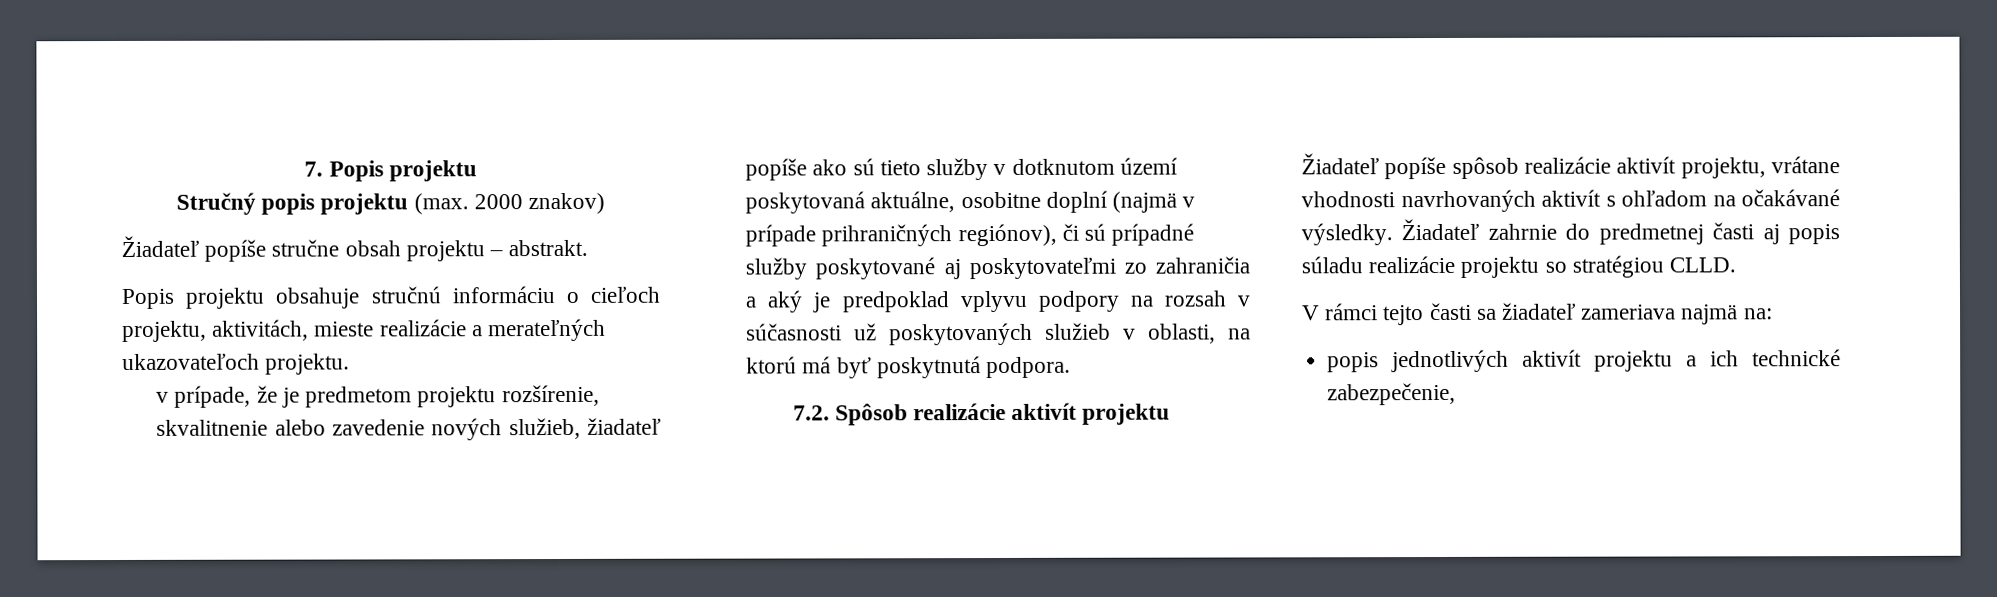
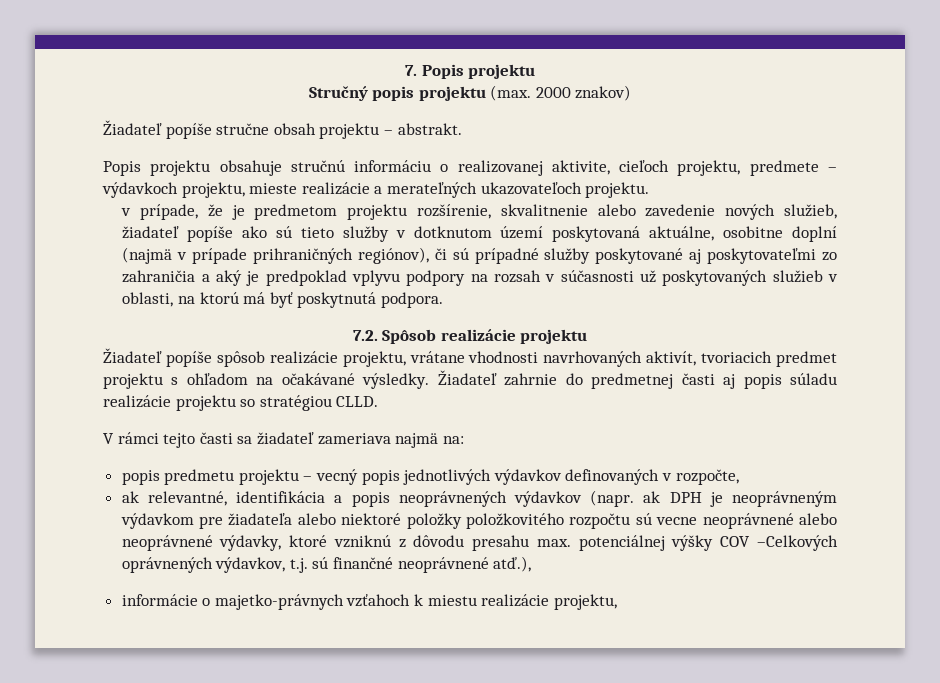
- Popis projektu obsahuje stručnú informáciu o cieľoch projektu, aktivitách, mieste realizácie a merateľných ukazovateľoch projektu.
+ Popis projektu obsahuje stručnú informáciu o realizovanej aktivite, cieľoch projektu, predmete – výdavkoch projektu, mieste realizácie a merateľných ukazovateľoch projektu.
- 7.2. Spôsob realizácie aktivít projektu
+ 7.2. Spôsob realizácie projektu
- Žiadateľ popíše spôsob realizácie aktivít projektu, vrátane vhodnosti navrhovaných aktivít s ohľadom na očakávané výsledky.
+ Žiadateľ popíše spôsob realizácie projektu, vrátane vhodnosti navrhovaných aktivít, tvoriacich predmet projektu s ohľadom na očakávané výsledky.
- popis jednotlivých aktivít projektu a ich technické zabezpečenie,
+ popis predmetu projektu – vecný popis jednotlivých výdavkov definovaných v rozpočte,
+ ak relevantné, identifikácia a popis neoprávnených výdavkov (napr. ak DPH je neoprávneným výdavkom pre žiadateľa alebo niektoré položky položkovitého rozpočtu sú vecne neoprávnené alebo neoprávnené výdavky, ktoré vzniknú z dôvodu presahu max. potenciálnej výšky COV –Celkových oprávnených výdavkov, t.j. sú finančné neoprávnené atď.),
+ informácie o majetko-právnych vzťahoch k miestu realizácie projektu,

